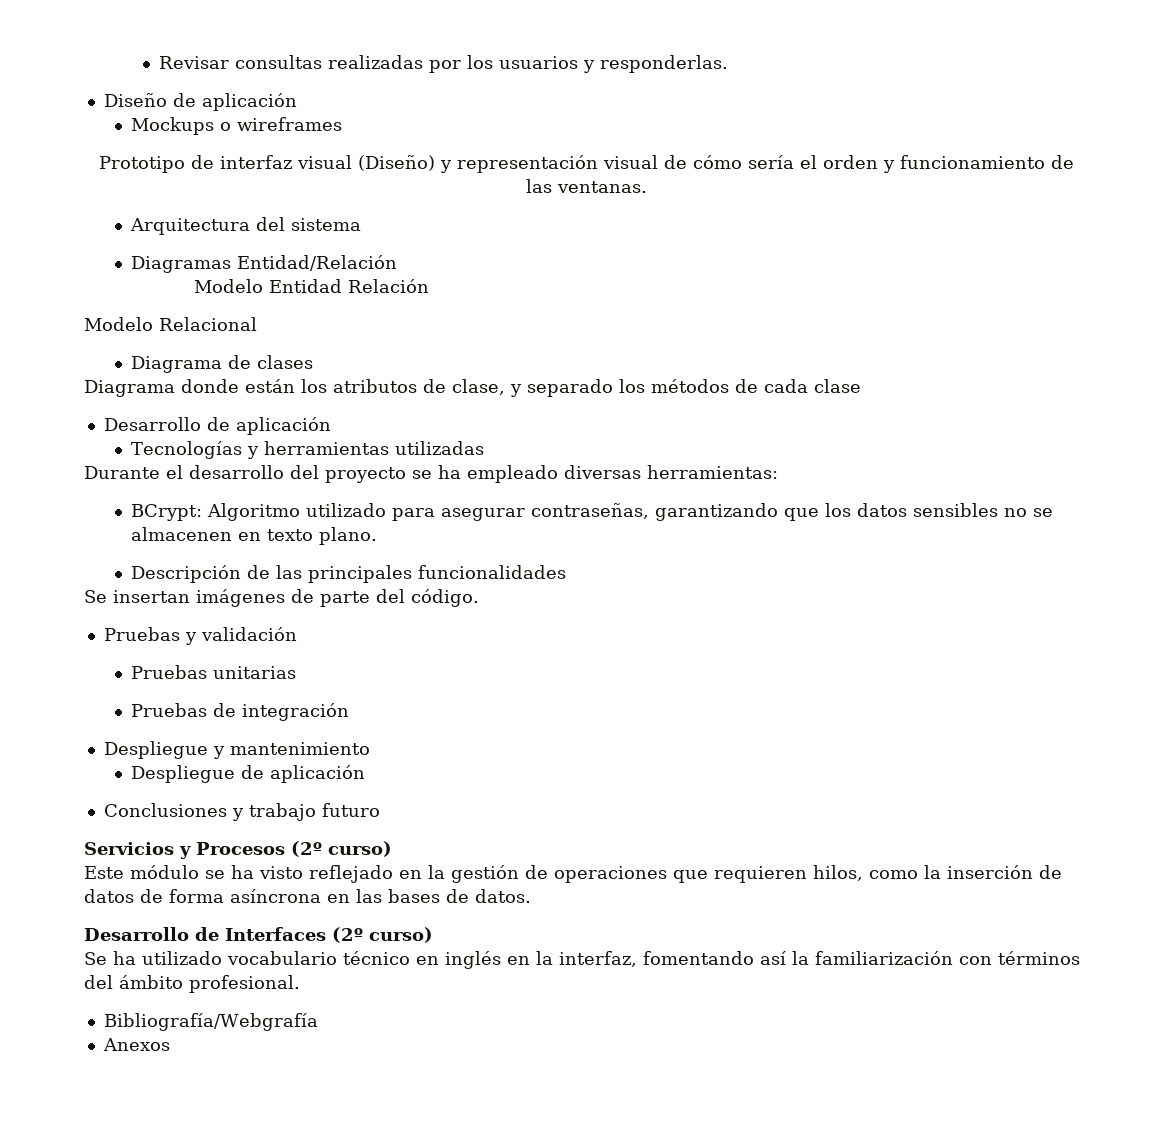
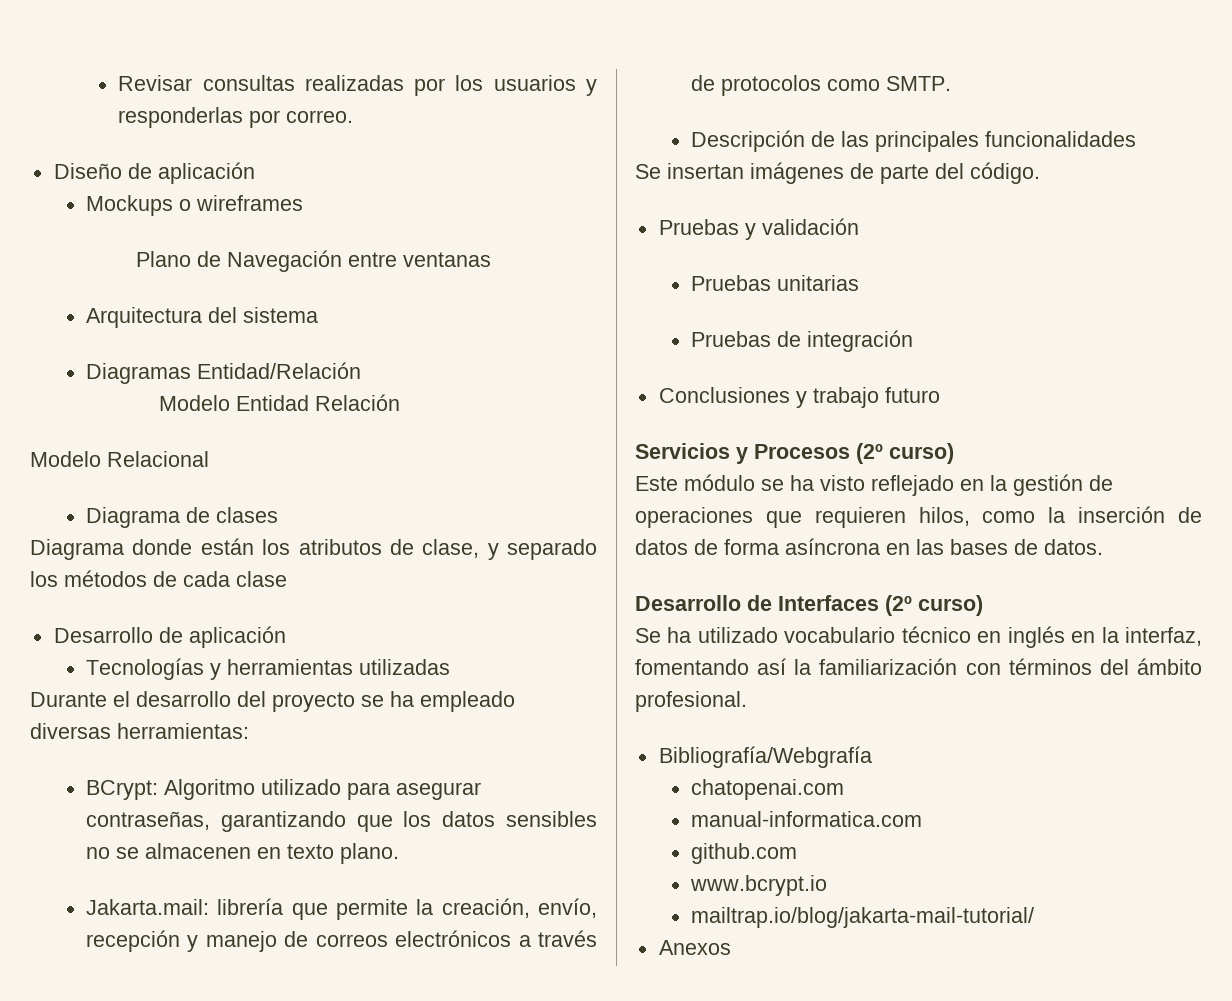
- Revisar consultas realizadas por los usuarios y responderlas.
+ Revisar consultas realizadas por los usuarios y responderlas por correo.
- Prototipo de interfaz visual (Diseño) y representación visual de cómo sería el orden y funcionamiento de las ventanas.
+ Plano de Navegación entre ventanas
+ Jakarta.mail: librería que permite la creación, envío, recepción y manejo de correos electrónicos a través de protocolos como SMTP.
- Despliegue y mantenimiento
- Despliegue de aplicación
+ chatopenai.com
+ manual-informatica.com
+ github.com
+ www.bcrypt.io
+ mailtrap.io/blog/jakarta-mail-tutorial/

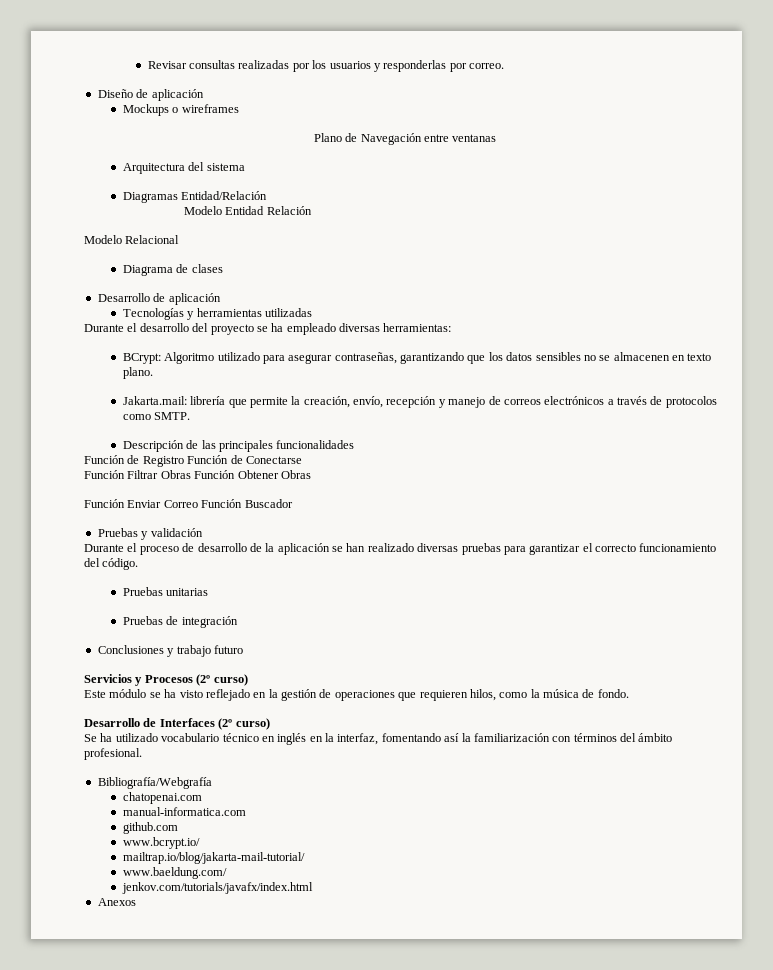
- Diagrama donde están los atributos de clase, y separado los métodos de cada clase
- Se insertan imágenes de parte del código.
+ Función de Registro Función de Conectarse
+ Función Filtrar Obras Función Obtener Obras
+ Función Enviar Correo Función Buscador
  Pruebas y validación
+ Durante el proceso de desarrollo de la aplicación se han realizado diversas pruebas para garantizar el correcto funcionamiento del código.
- Este módulo se ha visto reflejado en la gestión de operaciones que requieren hilos, como la inserción de datos de forma asíncrona en las bases de datos.
+ Este módulo se ha visto reflejado en la gestión de operaciones que requieren hilos, como la música de fondo.
- www.bcrypt.io
+ www.bcrypt.io/
+ www.baeldung.com/
+ jenkov.com/tutorials/javafx/index.html

